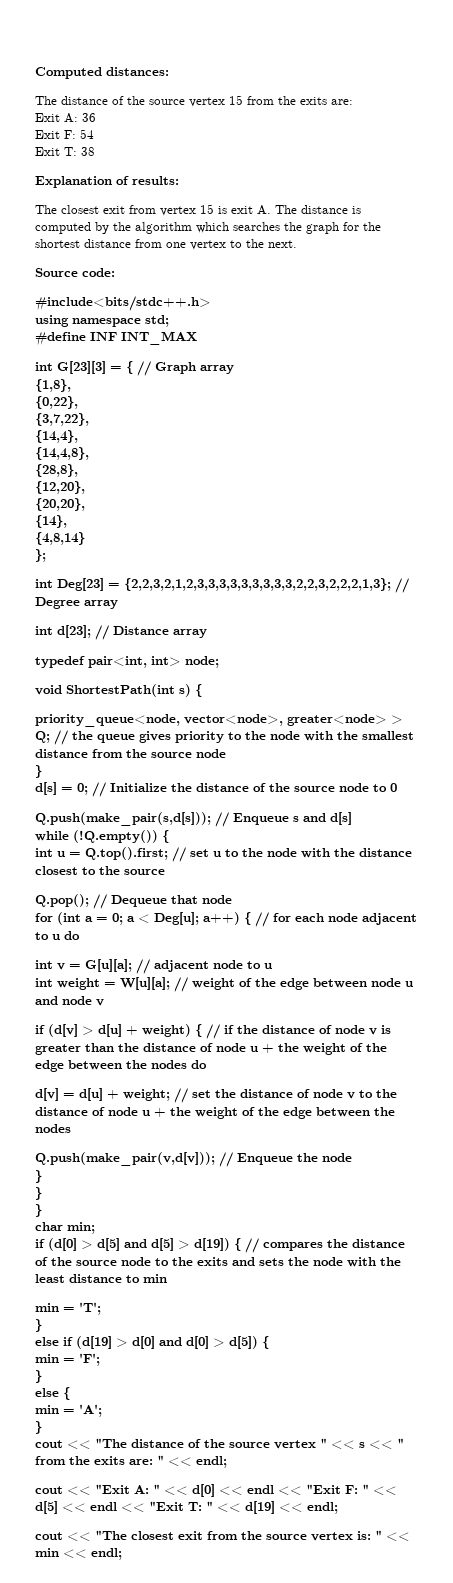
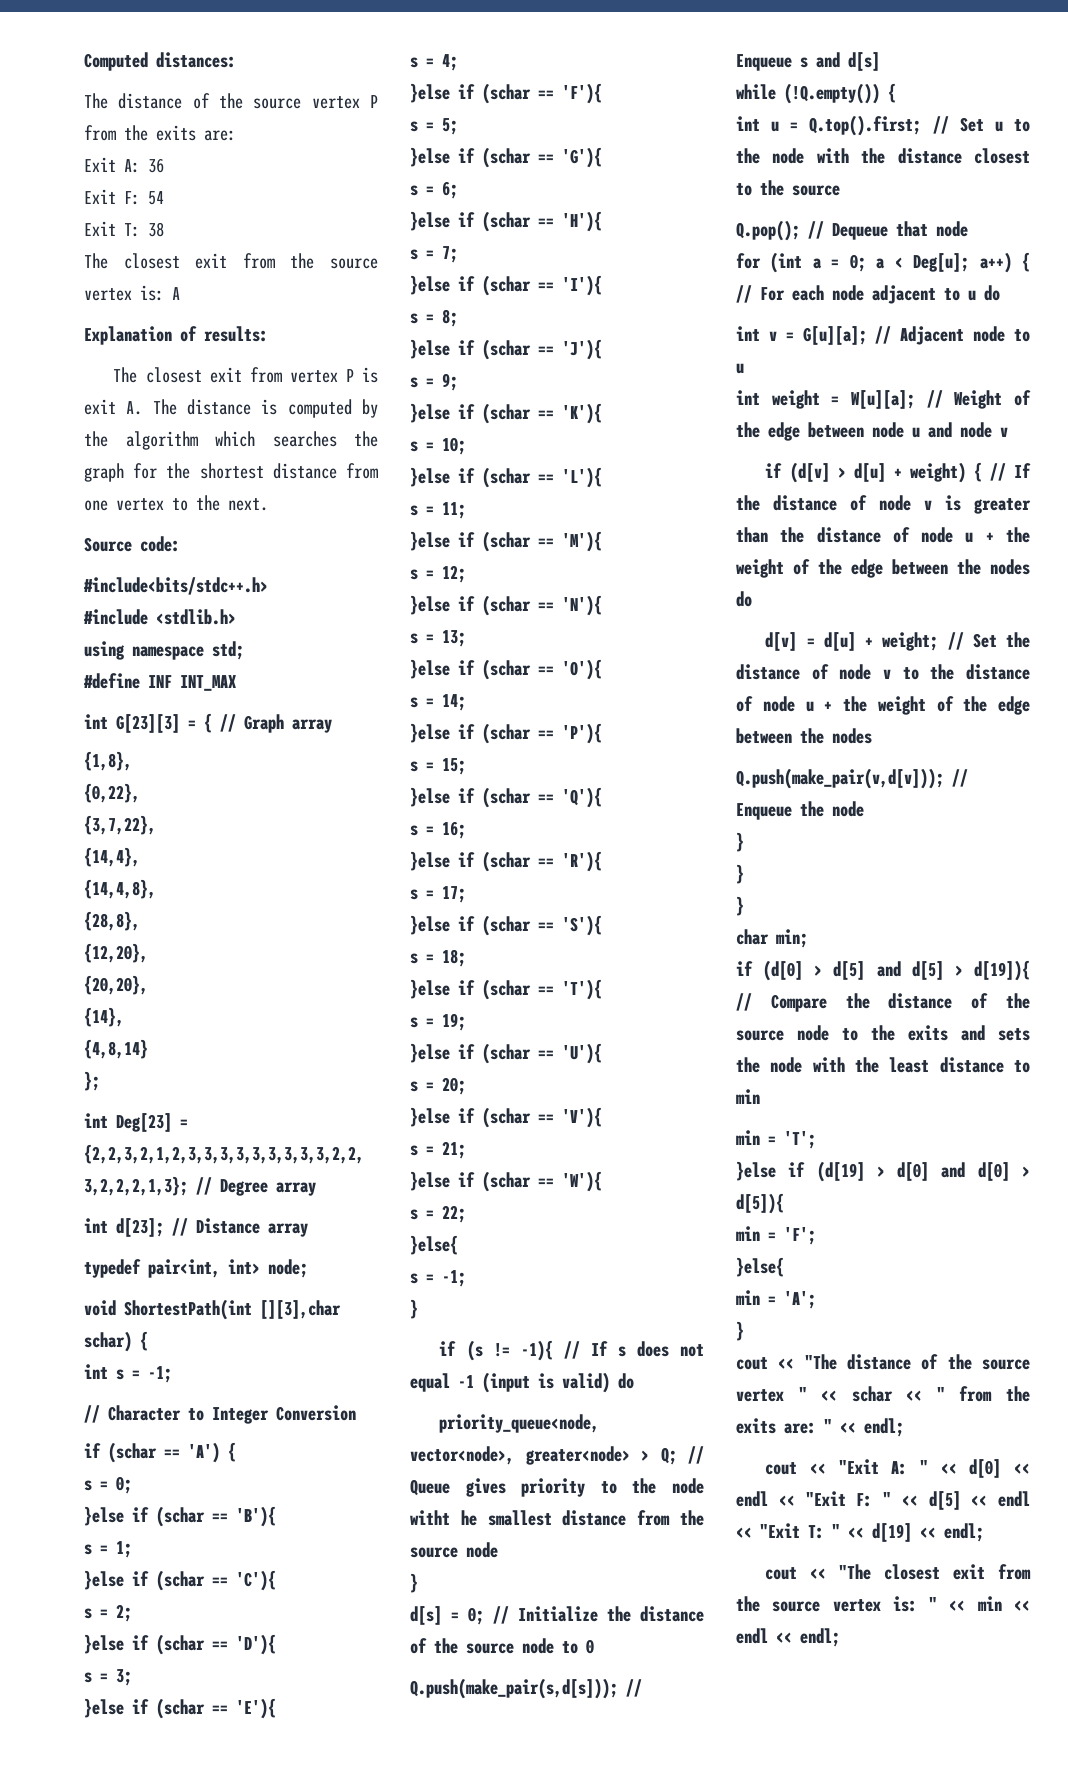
- The distance of the source vertex 15 from the exits are:
+ The distance of the source vertex P from the exits are:
+ The closest exit from the source vertex is: A
- The closest exit from vertex 15 is exit A. The distance is computed by the algorithm which searches the graph for the shortest distance from one vertex to the next.
+ The closest exit from vertex P is exit A. The distance is computed by the algorithm which searches the graph for the shortest distance from one vertex to the next.
+ #include <stdlib.h>
- void ShortestPath(int s) {
+ void ShortestPath(int [][3],char schar) {
+ int s = -1;
+ // Character to Integer Conversion
+ if (schar == 'A') {
+ s = 0;
+ }else if (schar == 'B'){
+ s = 1;
+ }else if (schar == 'C'){
+ s = 2;
+ }else if (schar == 'D'){
+ s = 3;
+ }else if (schar == 'E'){
+ s = 4;
+ }else if (schar == 'F'){
+ s = 5;
+ }else if (schar == 'G'){
+ s = 6;
+ }else if (schar == 'H'){
+ s = 7;
+ }else if (schar == 'I'){
+ s = 8;
+ }else if (schar == 'J'){
+ s = 9;
+ }else if (schar == 'K'){
+ s = 10;
+ }else if (schar == 'L'){
+ s = 11;
+ }else if (schar == 'M'){
+ s = 12;
+ }else if (schar == 'N'){
+ s = 13;
+ }else if (schar == 'O'){
+ s = 14;
+ }else if (schar == 'P'){
+ s = 15;
+ }else if (schar == 'Q'){
+ s = 16;
+ }else if (schar == 'R'){
+ s = 17;
+ }else if (schar == 'S'){
+ s = 18;
+ }else if (schar == 'T'){
+ s = 19;
+ }else if (schar == 'U'){
+ s = 20;
+ }else if (schar == 'V'){
+ s = 21;
+ }else if (schar == 'W'){
+ s = 22;
+ }else{
+ s = -1;
+ }
+ if (s != -1){ // If s does not equal -1 (input is valid) do
- priority_queue<node, vector<node>, greater<node> > Q; // the queue gives priority to the node with the smallest distance from the source node
+ priority_queue<node, vector<node>, greater<node> > Q; // Queue gives priority to the node witht he smallest distance from the source node
- int u = Q.top().first; // set u to the node with the distance closest to the source
+ int u = Q.top().first; // Set u to the node with the distance closest to the source
- for (int a = 0; a < Deg[u]; a++) { // for each node adjacent to u do
+ for (int a = 0; a < Deg[u]; a++) { // For each node adjacent to u do
- int v = G[u][a]; // adjacent node to u
+ int v = G[u][a]; // Adjacent node to u
- int weight = W[u][a]; // weight of the edge between node u and node v
+ int weight = W[u][a]; // Weight of the edge between node u and node v
- if (d[v] > d[u] + weight) { // if the distance of node v is greater than the distance of node u + the weight of the edge between the nodes do
+ if (d[v] > d[u] + weight) { // If the distance of node v is greater than the distance of node u + the weight of the edge between the nodes do
- d[v] = d[u] + weight; // set the distance of node v to the distance of node u + the weight of the edge between the nodes
+ d[v] = d[u] + weight; // Set the distance of node v to the distance of node u + the weight of the edge between the nodes
- if (d[0] > d[5] and d[5] > d[19]) { // compares the distance of the source node to the exits and sets the node with the least distance to min
+ if (d[0] > d[5] and d[5] > d[19]){ // Compare the distance of the source node to the exits and sets the node with the least distance to min
  min = 'T';
- }
- else if (d[19] > d[0] and d[0] > d[5]) {
+ }else if (d[19] > d[0] and d[0] > d[5]){
  min = 'F';
- }
- else {
+ }else{
- cout << "The distance of the source vertex " << s << " from the exits are: " << endl;
+ cout << "The distance of the source vertex " << schar << " from the exits are: " << endl;
- cout << "The closest exit from the source vertex is: " << min << endl;
+ cout << "The closest exit from the source vertex is: " << min << endl << endl;

